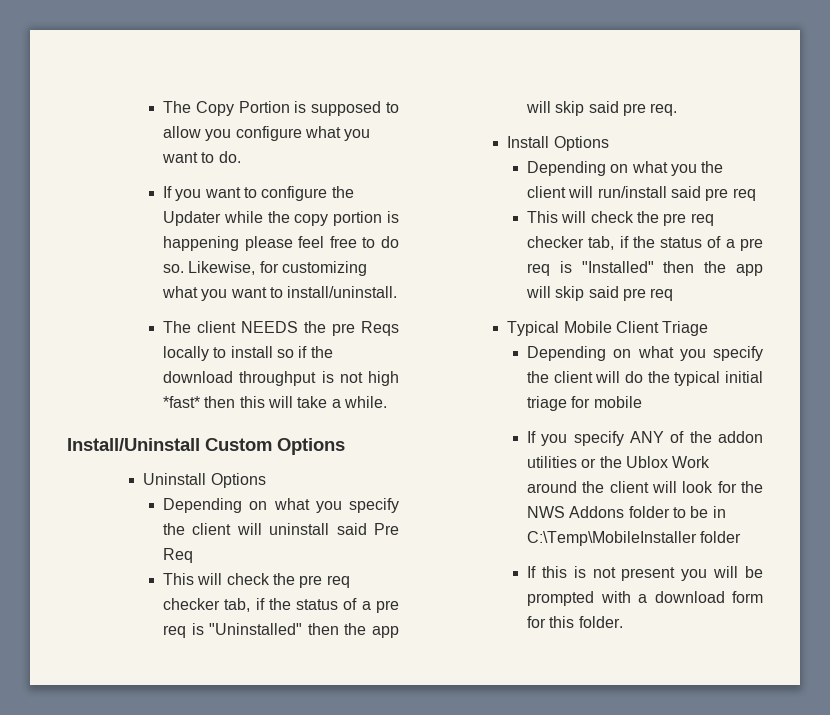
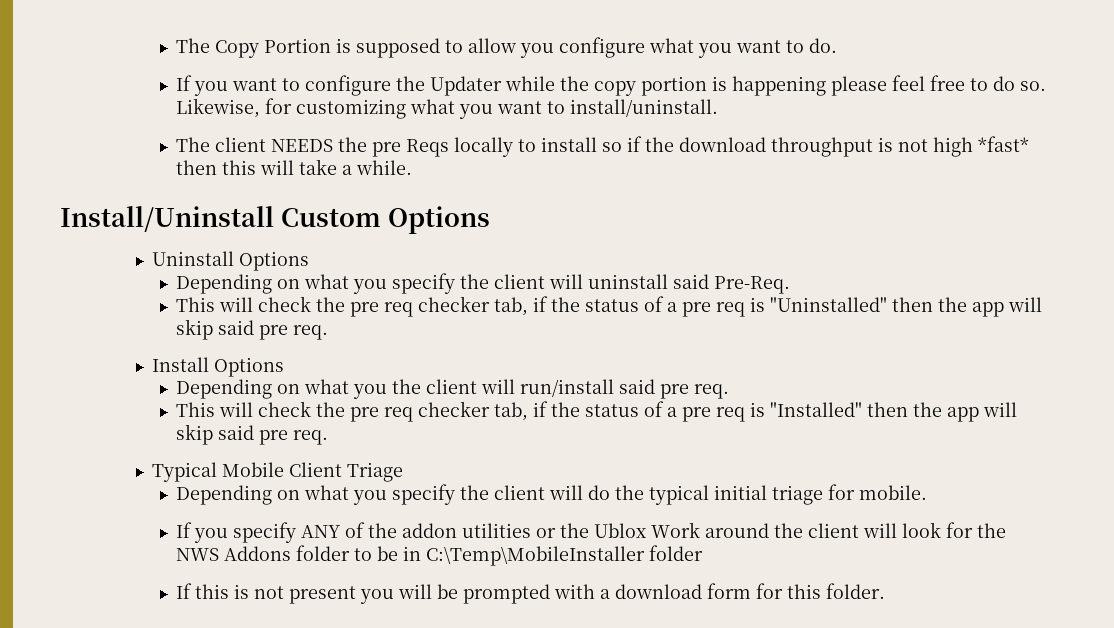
- Depending on what you specify the client will uninstall said Pre Req
+ Depending on what you specify the client will uninstall said Pre-Req.
- Depending on what you the client will run/install said pre req
+ Depending on what you the client will run/install said pre req.
- This will check the pre req checker tab, if the status of a pre req is "Installed" then the app will skip said pre req
+ This will check the pre req checker tab, if the status of a pre req is "Installed" then the app will skip said pre req.
- Depending on what you specify the client will do the typical initial triage for mobile
+ Depending on what you specify the client will do the typical initial triage for mobile.

